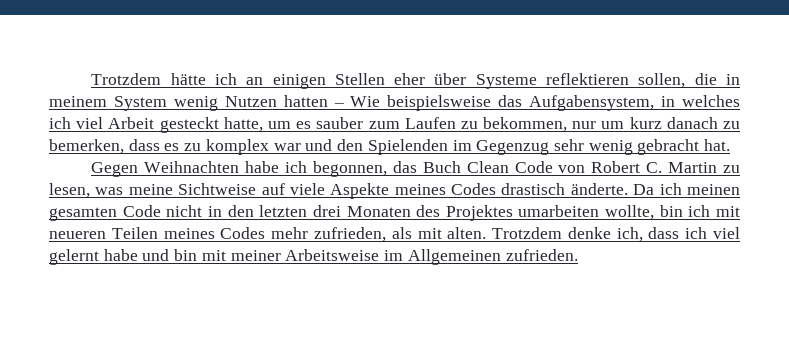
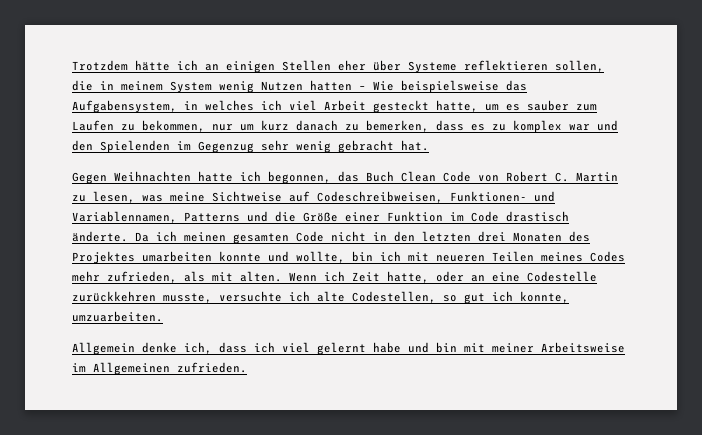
- Gegen Weihnachten habe ich begonnen, das Buch Clean Code von Robert C. Martin zu lesen, was meine Sichtweise auf viele Aspekte meines Codes drastisch änderte.
+ Gegen Weihnachten hatte ich begonnen, das Buch Clean Code von Robert C. Martin zu lesen, was meine Sichtweise auf Codeschreibweisen, Funktionen- und Variablennamen, Patterns und die Größe einer Funktion im Code drastisch änderte.
- Da ich meinen gesamten Code nicht in den letzten drei Monaten des Projektes umarbeiten wollte, bin ich mit neueren Teilen meines Codes mehr zufrieden, als mit alten.
+ Da ich meinen gesamten Code nicht in den letzten drei Monaten des Projektes umarbeiten konnte und wollte, bin ich mit neueren Teilen meines Codes mehr zufrieden, als mit alten.
- Trotzdem denke ich, dass ich viel gelernt habe und bin mit meiner Arbeitsweise im Allgemeinen zufrieden.
+ Wenn ich Zeit hatte, oder an eine Codestelle zurückkehren musste, versuchte ich alte Codestellen, so gut ich konnte, umzuarbeiten.
+ Allgemein denke ich, dass ich viel gelernt habe und bin mit meiner Arbeitsweise im Allgemeinen zufrieden.

